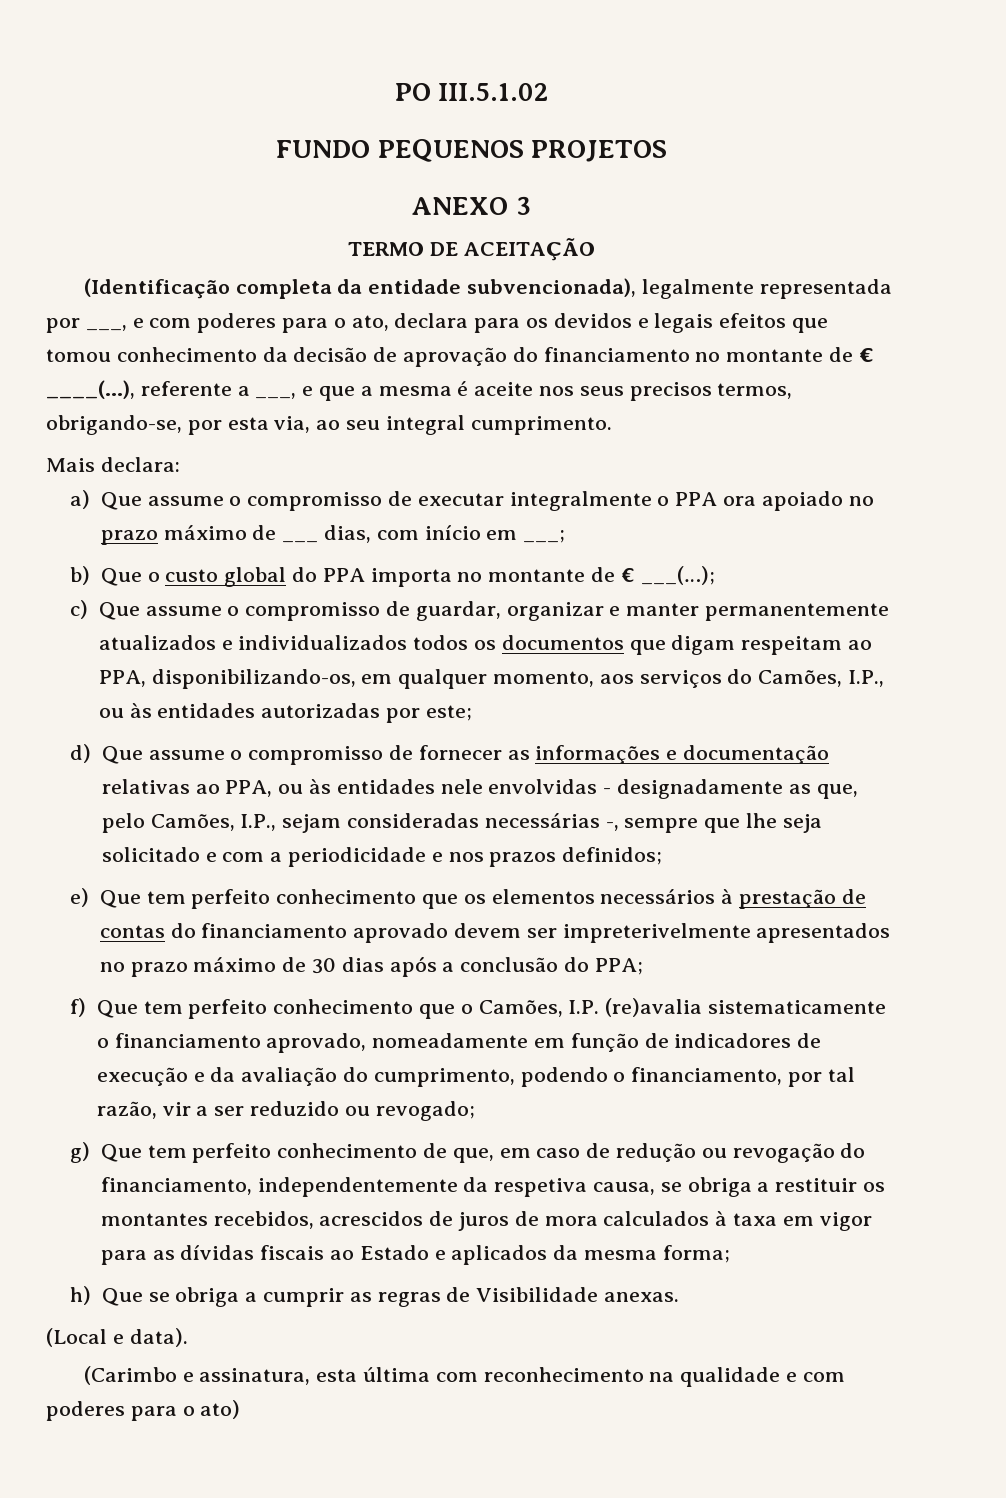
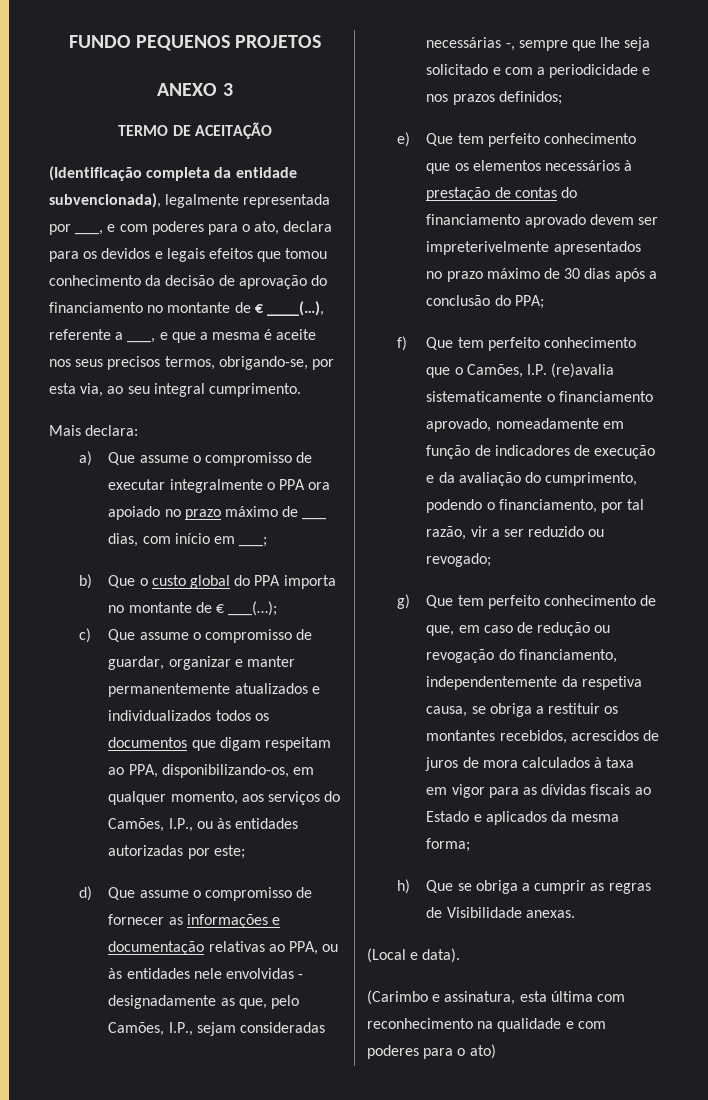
- PO III.5.1.02

